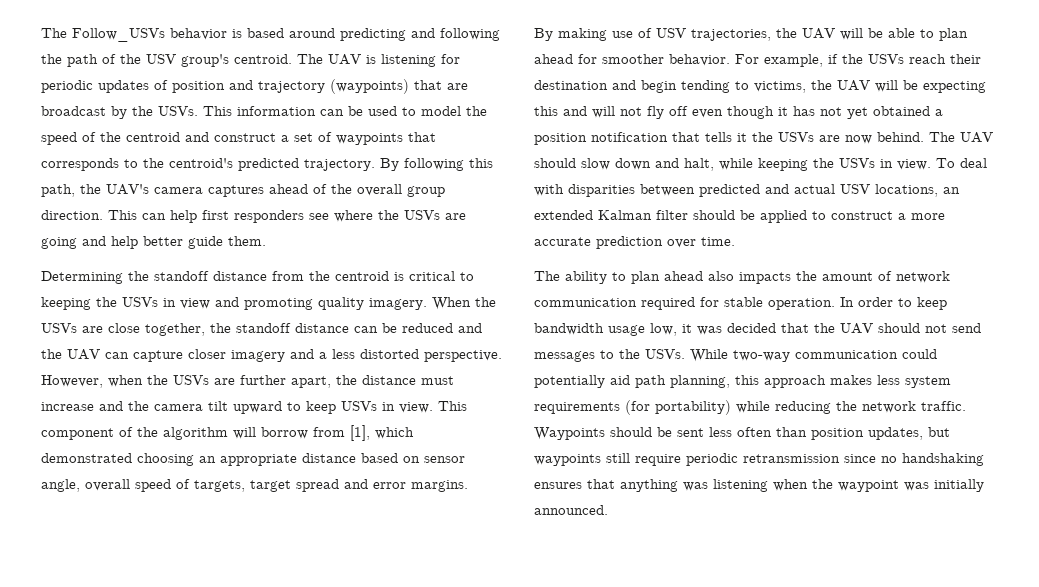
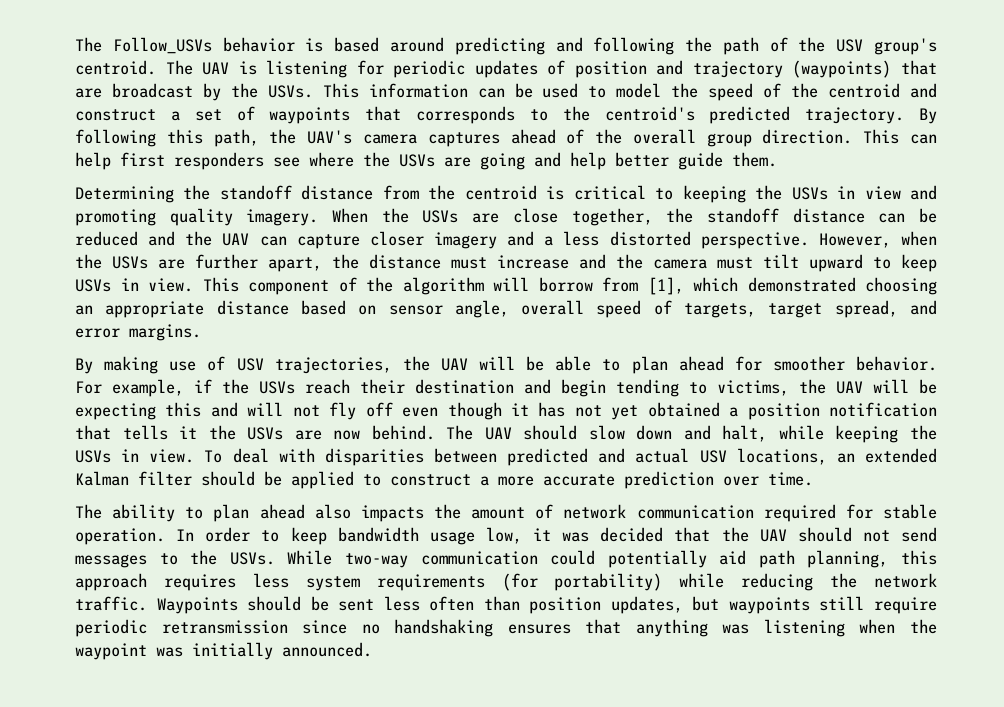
- However, when the USVs are further apart, the distance must increase and the camera tilt upward to keep USVs in view.
+ However, when the USVs are further apart, the distance must increase and the camera must tilt upward to keep USVs in view.
- This component of the algorithm will borrow from [1], which demonstrated choosing an appropriate distance based on sensor angle, overall speed of targets, target spread and error margins.
+ This component of the algorithm will borrow from [1], which demonstrated choosing an appropriate distance based on sensor angle, overall speed of targets, target spread, and error margins.
- While two-way communication could potentially aid path planning, this approach makes less system requirements (for portability) while reducing the network traffic.
+ While two-way communication could potentially aid path planning, this approach requires less system requirements (for portability) while reducing the network traffic.

